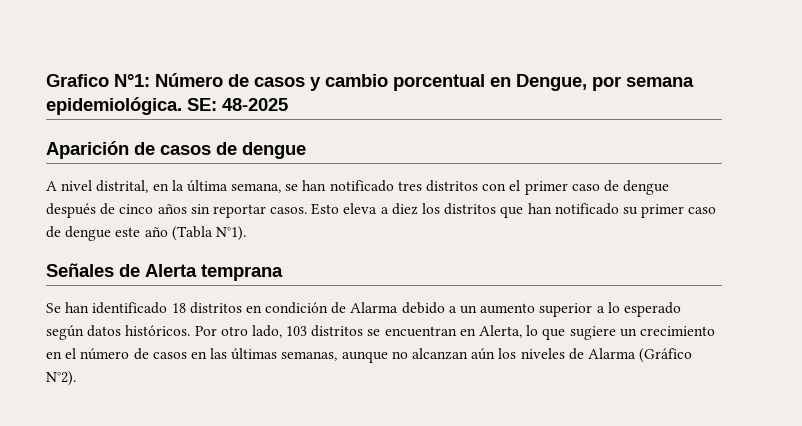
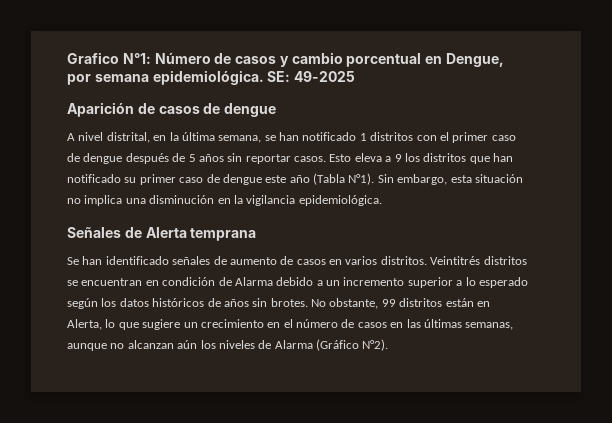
- SE: 48-2025
+ SE: 49-2025
- A nivel distrital, en la última semana, se han notificado tres distritos con el primer caso de dengue después de cinco años sin reportar casos.
+ A nivel distrital, en la última semana, se han notificado 1 distritos con el primer caso de dengue después de 5 años sin reportar casos.
- Esto eleva a diez los distritos que han notificado su primer caso de dengue este año (Tabla N°1).
+ Esto eleva a 9 los distritos que han notificado su primer caso de dengue este año (Tabla N°1). Sin embargo, esta situación no implica una disminución en la vigilancia epidemiológica.
- Se han identificado 18 distritos en condición de Alarma debido a un aumento superior a lo esperado según datos históricos. Por otro lado, 103 distritos se encuentran en Alerta, lo que sugiere un crecimiento en el número de casos en las últimas semanas, aunque no alcanzan aún los niveles de Alarma (Gráfico N°2).
+ Se han identificado señales de aumento de casos en varios distritos. Veintitrés distritos se encuentran en condición de Alarma debido a un incremento superior a lo esperado según los datos históricos de años sin brotes. No obstante, 99 distritos están en Alerta, lo que sugiere un crecimiento en el número de casos en las últimas semanas, aunque no alcanzan aún los niveles de Alarma (Gráfico N°2).

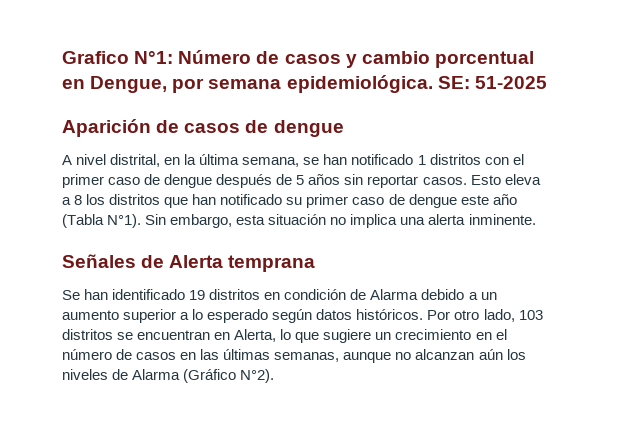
- SE: 49-2025
+ SE: 51-2025
- Esto eleva a 9 los distritos que han notificado su primer caso de dengue este año (Tabla N°1).
+ Esto eleva a 8 los distritos que han notificado su primer caso de dengue este año (Tabla N°1).
- Sin embargo, esta situación no implica una disminución en la vigilancia epidemiológica.
+ Sin embargo, esta situación no implica una alerta inminente.
- Se han identificado señales de aumento de casos en varios distritos. Veintitrés distritos se encuentran en condición de Alarma debido a un incremento superior a lo esperado según los datos históricos de años sin brotes. No obstante, 99 distritos están en Alerta, lo que sugiere un crecimiento en el número de casos en las últimas semanas, aunque no alcanzan aún los niveles de Alarma (Gráfico N°2).
+ Se han identificado 19 distritos en condición de Alarma debido a un aumento superior a lo esperado según datos históricos. Por otro lado, 103 distritos se encuentran en Alerta, lo que sugiere un crecimiento en el número de casos en las últimas semanas, aunque no alcanzan aún los niveles de Alarma (Gráfico N°2).

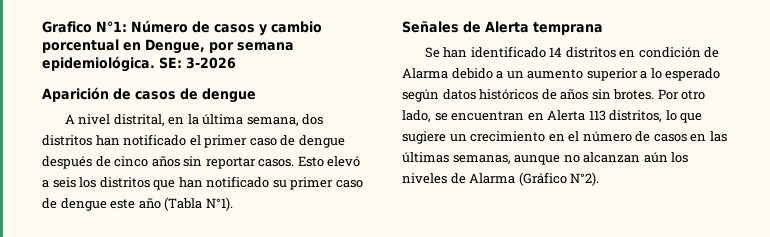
- SE: 51-2025
+ SE: 3-2026
- A nivel distrital, en la última semana, se han notificado 1 distritos con el primer caso de dengue después de 5 años sin reportar casos.
+ A nivel distrital, en la última semana, dos distritos han notificado el primer caso de dengue después de cinco años sin reportar casos.
- Esto eleva a 8 los distritos que han notificado su primer caso de dengue este año (Tabla N°1). Sin embargo, esta situación no implica una alerta inminente.
+ Esto elevó a seis los distritos que han notificado su primer caso de dengue este año (Tabla N°1).
- Se han identificado 19 distritos en condición de Alarma debido a un aumento superior a lo esperado según datos históricos.
+ Se han identificado 14 distritos en condición de Alarma debido a un aumento superior a lo esperado según datos históricos de años sin brotes.
- Por otro lado, 103 distritos se encuentran en Alerta, lo que sugiere un crecimiento en el número de casos en las últimas semanas, aunque no alcanzan aún los niveles de Alarma (Gráfico N°2).
+ Por otro lado, se encuentran en Alerta 113 distritos, lo que sugiere un crecimiento en el número de casos en las últimas semanas, aunque no alcanzan aún los niveles de Alarma (Gráfico N°2).

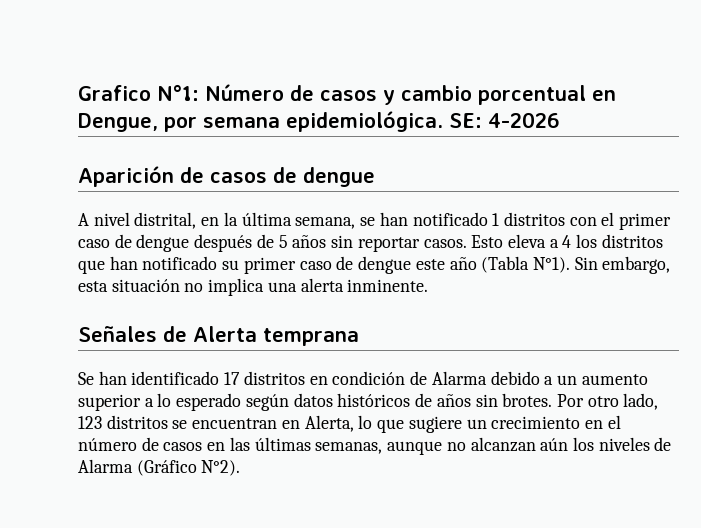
- SE: 3-2026
+ SE: 4-2026
- A nivel distrital, en la última semana, dos distritos han notificado el primer caso de dengue después de cinco años sin reportar casos.
+ A nivel distrital, en la última semana, se han notificado 1 distritos con el primer caso de dengue después de 5 años sin reportar casos.
- Esto elevó a seis los distritos que han notificado su primer caso de dengue este año (Tabla N°1).
+ Esto eleva a 4 los distritos que han notificado su primer caso de dengue este año (Tabla N°1). Sin embargo, esta situación no implica una alerta inminente.
- Se han identificado 14 distritos en condición de Alarma debido a un aumento superior a lo esperado según datos históricos de años sin brotes.
+ Se han identificado 17 distritos en condición de Alarma debido a un aumento superior a lo esperado según datos históricos de años sin brotes.
- Por otro lado, se encuentran en Alerta 113 distritos, lo que sugiere un crecimiento en el número de casos en las últimas semanas, aunque no alcanzan aún los niveles de Alarma (Gráfico N°2).
+ Por otro lado, 123 distritos se encuentran en Alerta, lo que sugiere un crecimiento en el número de casos en las últimas semanas, aunque no alcanzan aún los niveles de Alarma (Gráfico N°2).

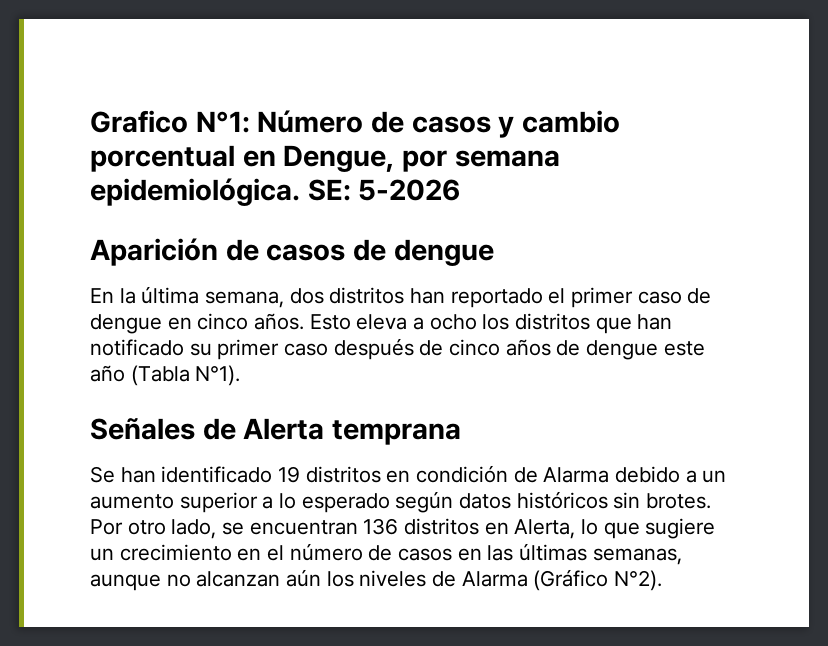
- SE: 4-2026
+ SE: 5-2026
- A nivel distrital, en la última semana, se han notificado 1 distritos con el primer caso de dengue después de 5 años sin reportar casos.
+ En la última semana, dos distritos han reportado el primer caso de dengue en cinco años.
- Esto eleva a 4 los distritos que han notificado su primer caso de dengue este año (Tabla N°1). Sin embargo, esta situación no implica una alerta inminente.
+ Esto eleva a ocho los distritos que han notificado su primer caso después de cinco años de dengue este año (Tabla N°1).
- Se han identificado 17 distritos en condición de Alarma debido a un aumento superior a lo esperado según datos históricos de años sin brotes.
+ Se han identificado 19 distritos en condición de Alarma debido a un aumento superior a lo esperado según datos históricos sin brotes.
- Por otro lado, 123 distritos se encuentran en Alerta, lo que sugiere un crecimiento en el número de casos en las últimas semanas, aunque no alcanzan aún los niveles de Alarma (Gráfico N°2).
+ Por otro lado, se encuentran 136 distritos en Alerta, lo que sugiere un crecimiento en el número de casos en las últimas semanas, aunque no alcanzan aún los niveles de Alarma (Gráfico N°2).

